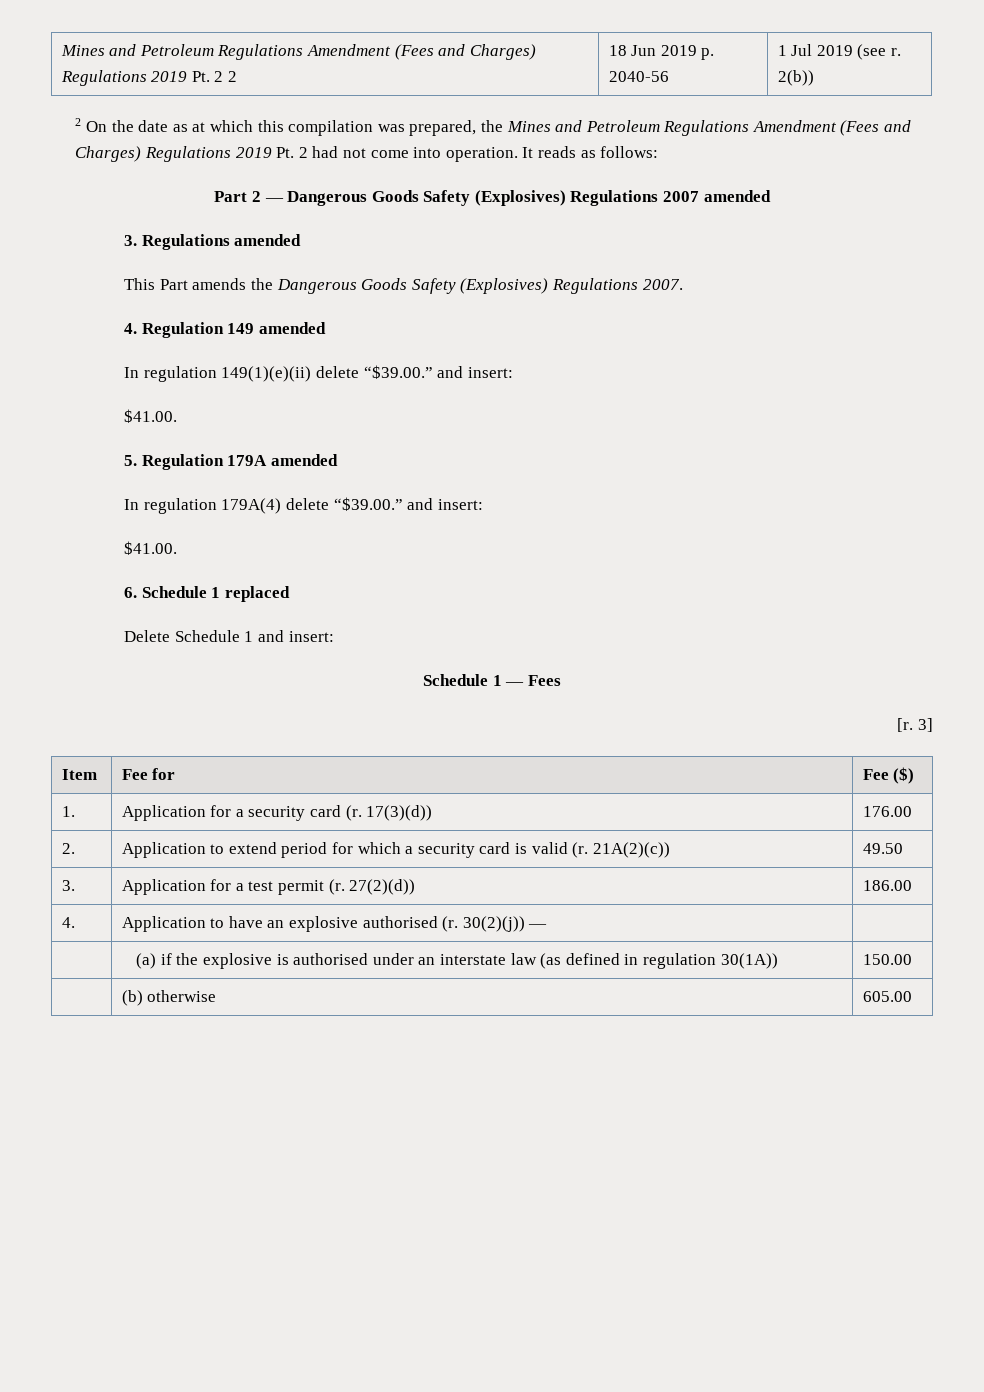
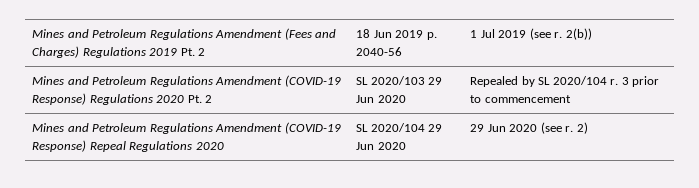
- Mines and Petroleum Regulations Amendment (Fees and Charges) Regulations 2019 Pt. 2 2 | 18 Jun 2019 p. 2040-56 | 1 Jul 2019 (see r. 2(b))
+ Mines and Petroleum Regulations Amendment (Fees and Charges) Regulations 2019 Pt. 2 | 18 Jun 2019 p. 2040-56 | 1 Jul 2019 (see r. 2(b))
- 2 On the date as at which this compilation was prepared, the Mines and Petroleum Regulations Amendment (Fees and Charges) Regulations 2019 Pt. 2 had not come into operation. It reads as follows:
- Part 2 — Dangerous Goods Safety (Explosives) Regulations 2007 amended
- 3. Regulations amended
- This Part amends the Dangerous Goods Safety (Explosives) Regulations 2007.
- 4. Regulation 149 amended
- In regulation 149(1)(e)(ii) delete “$39.00.” and insert:
- $41.00.
- 5. Regulation 179A amended
- In regulation 179A(4) delete “$39.00.” and insert:
- $41.00.
- 6. Schedule 1 replaced
- Delete Schedule 1 and insert:
- Schedule 1 — Fees
- [r. 3]
- Item | Fee for | Fee ($)
- 1. | Application for a security card (r. 17(3)(d)) | 176.00
- 2. | Application to extend period for which a security card is valid (r. 21A(2)(c)) | 49.50
- 3. | Application for a test permit (r. 27(2)(d)) | 186.00
- 4. | Application to have an explosive authorised (r. 30(2)(j)) — |
- | (a) if the explosive is authorised under an interstate law (as defined in regulation 30(1A)) | 150.00
- | (b) otherwise | 605.00
+ Mines and Petroleum Regulations Amendment (COVID-19 Response) Regulations 2020 Pt. 2 | SL 2020/103 29 Jun 2020 | Repealed by SL 2020/104 r. 3 prior to commencement
+ Mines and Petroleum Regulations Amendment (COVID-19 Response) Repeal Regulations 2020 | SL 2020/104 29 Jun 2020 | 29 Jun 2020 (see r. 2)

